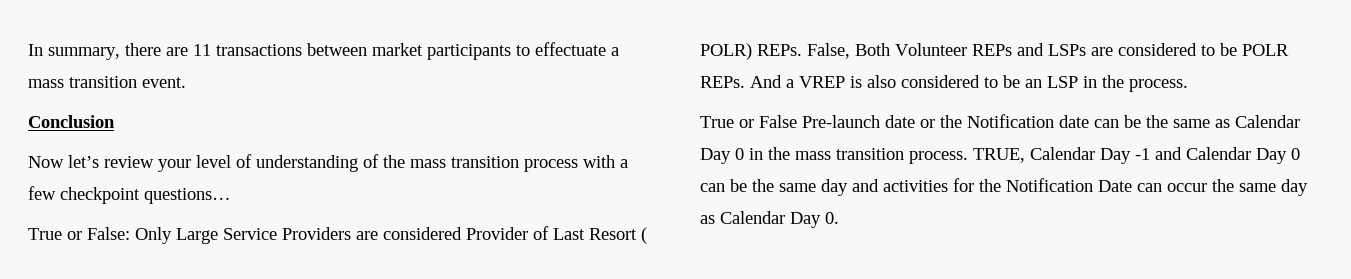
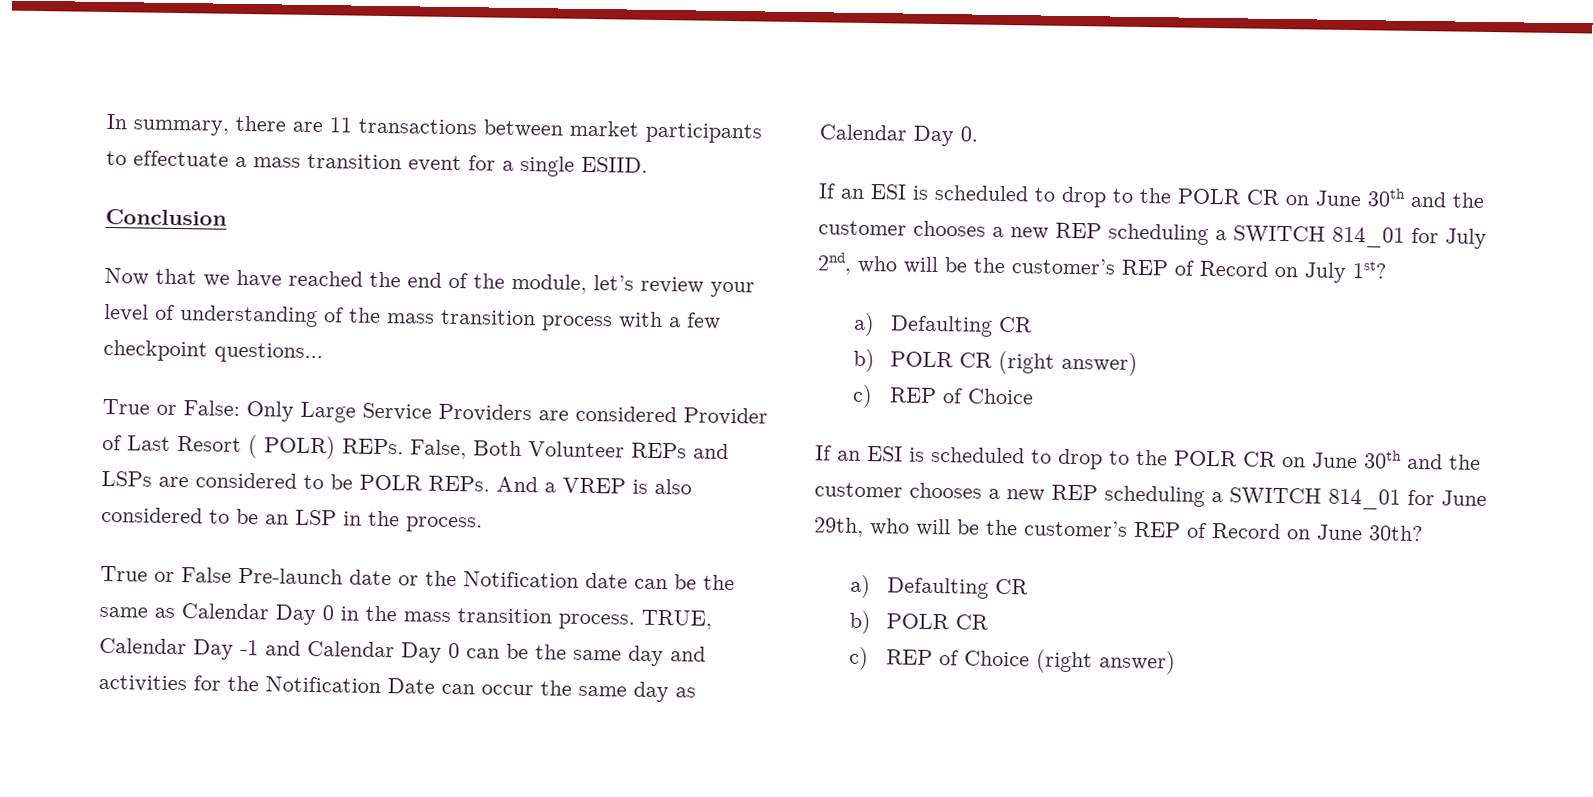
- In summary, there are 11 transactions between market participants to effectuate a mass transition event.
+ In summary, there are 11 transactions between market participants to effectuate a mass transition event for a single ESIID.
  Conclusion
- Now let’s review your level of understanding of the mass transition process with a few checkpoint questions…
+ Now that we have reached the end of the module, let’s review your level of understanding of the mass transition process with a few checkpoint questions…
+ If an ESI is scheduled to drop to the POLR CR on June 30th and the customer chooses a new REP scheduling a SWITCH 814_01 for July 2nd, who will be the customer’s REP of Record on July 1st?
+ a) Defaulting CR
+ b) POLR CR (right answer)
+ c) REP of Choice
+ If an ESI is scheduled to drop to the POLR CR on June 30th and the customer chooses a new REP scheduling a SWITCH 814_01 for June 29th, who will be the customer’s REP of Record on June 30th?
+ a) Defaulting CR
+ b) POLR CR
+ c) REP of Choice (right answer)

